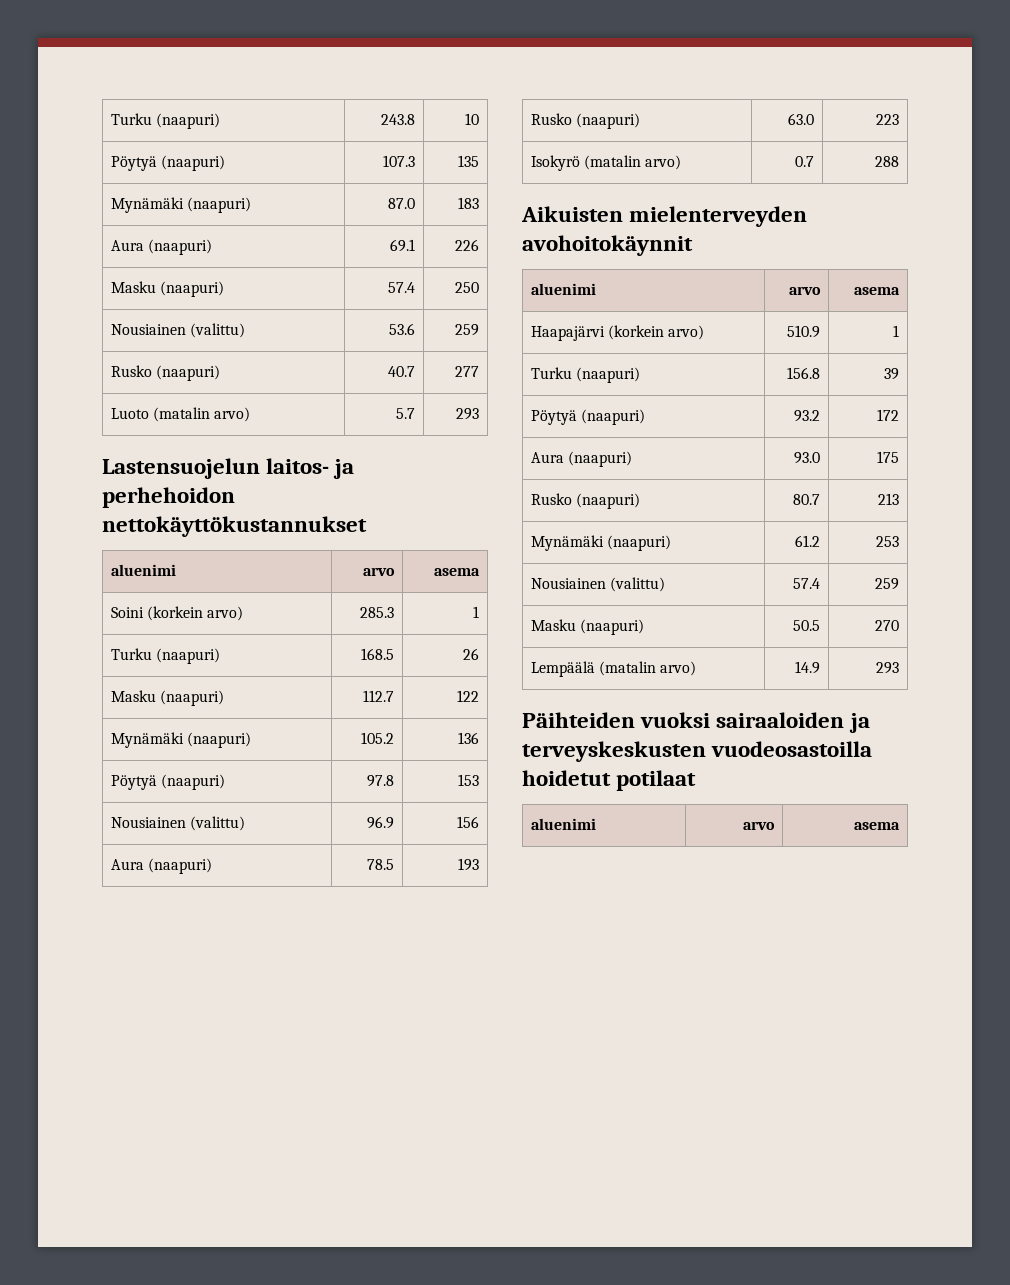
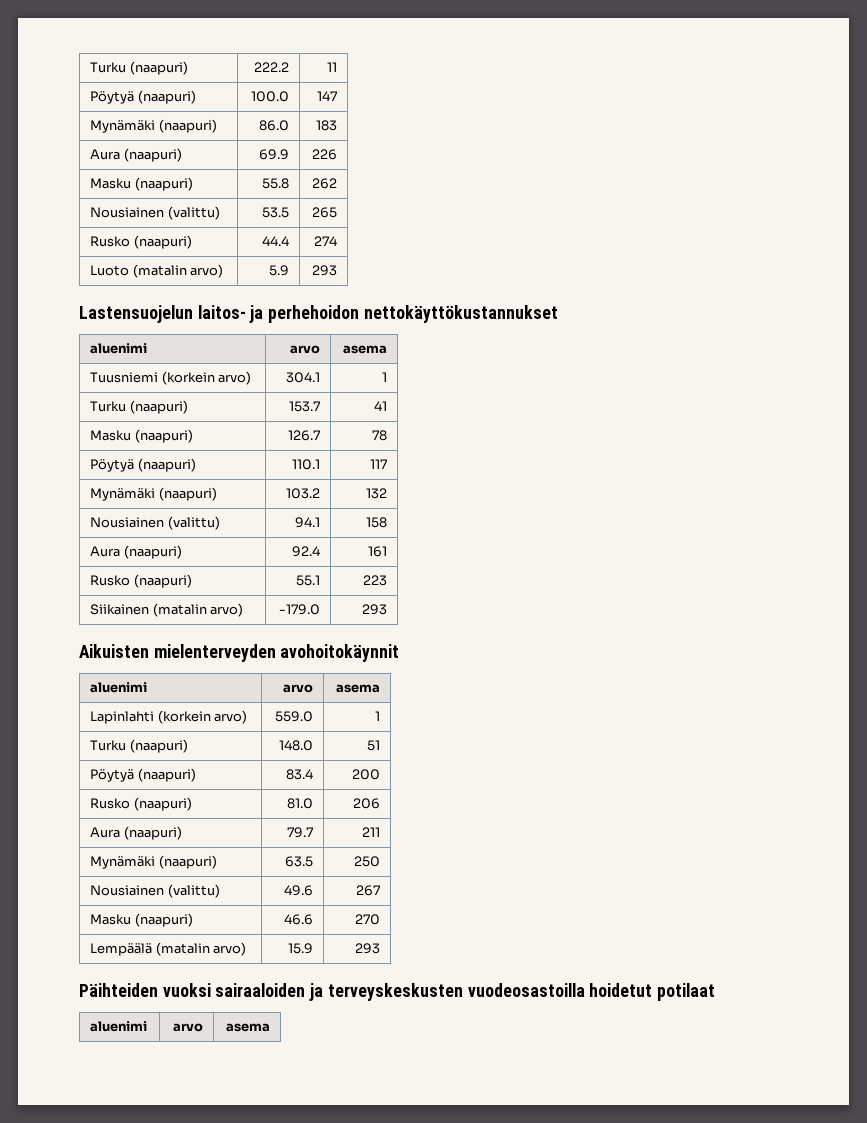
- Turku (naapuri) | 243.8 | 10
- Pöytyä (naapuri) | 107.3 | 135
- Mynämäki (naapuri) | 87.0 | 183
+ Turku (naapuri) | 222.2 | 11
+ Pöytyä (naapuri) | 100.0 | 147
+ Mynämäki (naapuri) | 86.0 | 183
- Aura (naapuri) | 69.1 | 226
+ Aura (naapuri) | 69.9 | 226
- Masku (naapuri) | 57.4 | 250
- Nousiainen (valittu) | 53.6 | 259
- Rusko (naapuri) | 40.7 | 277
+ Masku (naapuri) | 55.8 | 262
+ Nousiainen (valittu) | 53.5 | 265
+ Rusko (naapuri) | 44.4 | 274
- Luoto (matalin arvo) | 5.7 | 293
+ Luoto (matalin arvo) | 5.9 | 293
- Soini (korkein arvo) | 285.3 | 1
- Turku (naapuri) | 168.5 | 26
- Masku (naapuri) | 112.7 | 122
- Mynämäki (naapuri) | 105.2 | 136
- Pöytyä (naapuri) | 97.8 | 153
- Nousiainen (valittu) | 96.9 | 156
- Aura (naapuri) | 78.5 | 193
- Rusko (naapuri) | 63.0 | 223
+ Tuusniemi (korkein arvo) | 304.1 | 1
+ Turku (naapuri) | 153.7 | 41
+ Masku (naapuri) | 126.7 | 78
+ Pöytyä (naapuri) | 110.1 | 117
+ Mynämäki (naapuri) | 103.2 | 132
+ Nousiainen (valittu) | 94.1 | 158
+ Aura (naapuri) | 92.4 | 161
+ Rusko (naapuri) | 55.1 | 223
- Isokyrö (matalin arvo) | 0.7 | 288
+ Siikainen (matalin arvo) | -179.0 | 293
- Haapajärvi (korkein arvo) | 510.9 | 1
- Turku (naapuri) | 156.8 | 39
- Pöytyä (naapuri) | 93.2 | 172
- Aura (naapuri) | 93.0 | 175
- Rusko (naapuri) | 80.7 | 213
- Mynämäki (naapuri) | 61.2 | 253
- Nousiainen (valittu) | 57.4 | 259
- Masku (naapuri) | 50.5 | 270
+ Lapinlahti (korkein arvo) | 559.0 | 1
+ Turku (naapuri) | 148.0 | 51
+ Pöytyä (naapuri) | 83.4 | 200
+ Rusko (naapuri) | 81.0 | 206
+ Aura (naapuri) | 79.7 | 211
+ Mynämäki (naapuri) | 63.5 | 250
+ Nousiainen (valittu) | 49.6 | 267
+ Masku (naapuri) | 46.6 | 270
- Lempäälä (matalin arvo) | 14.9 | 293
+ Lempäälä (matalin arvo) | 15.9 | 293

